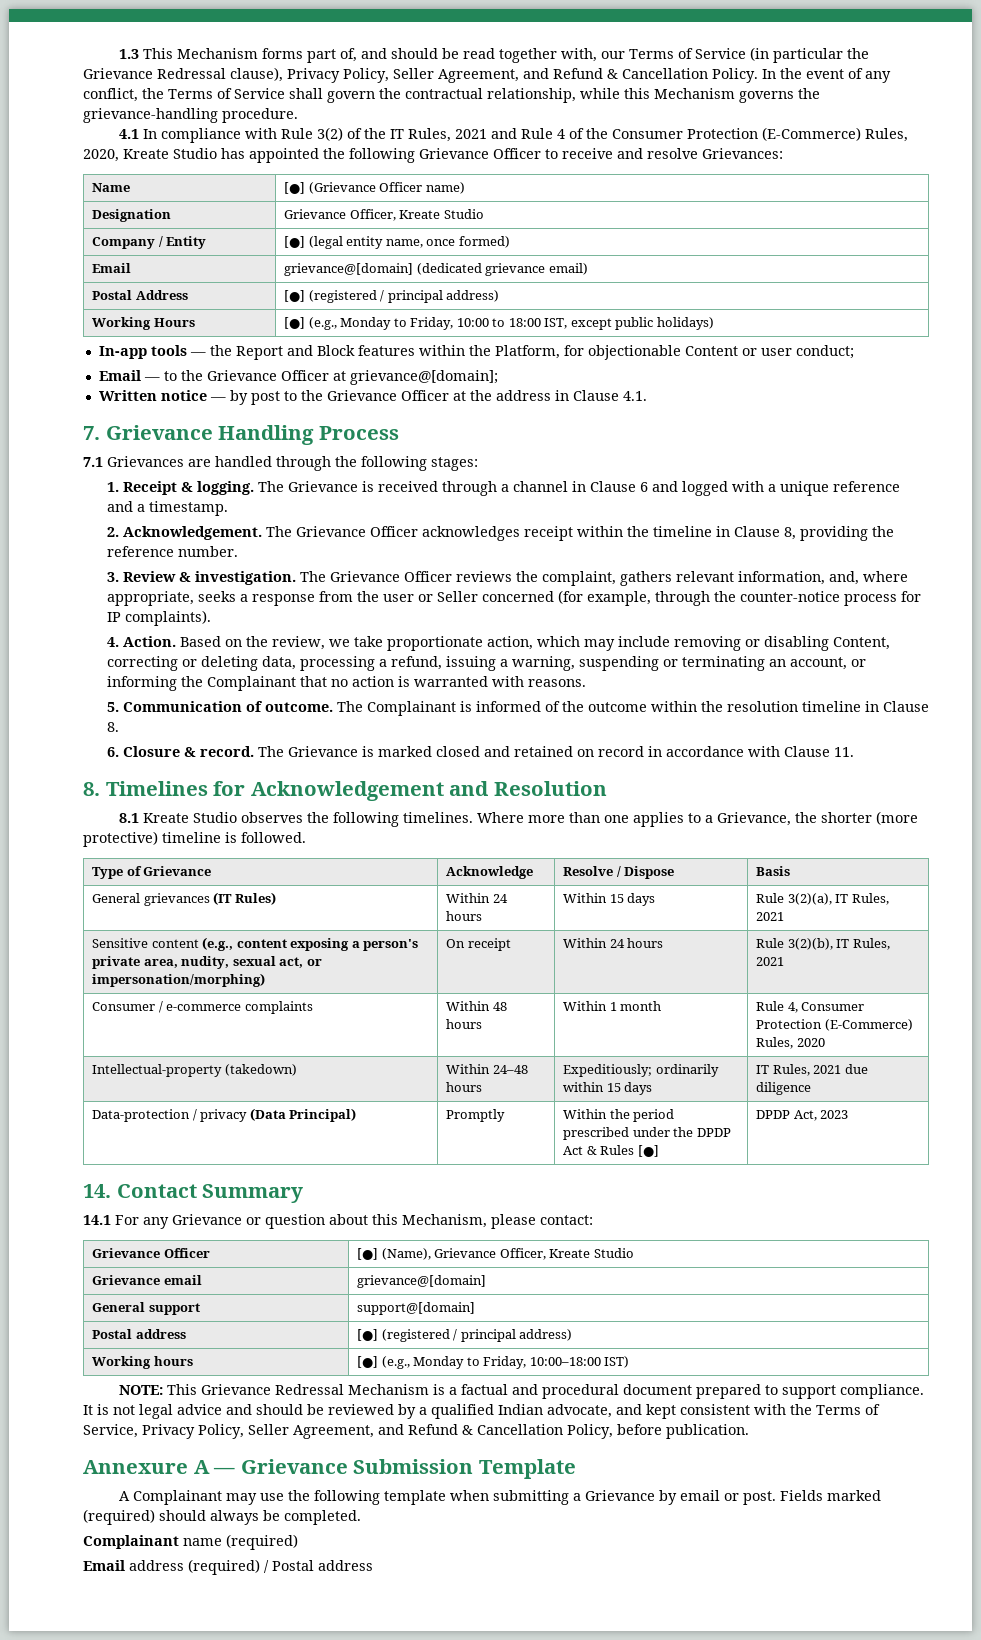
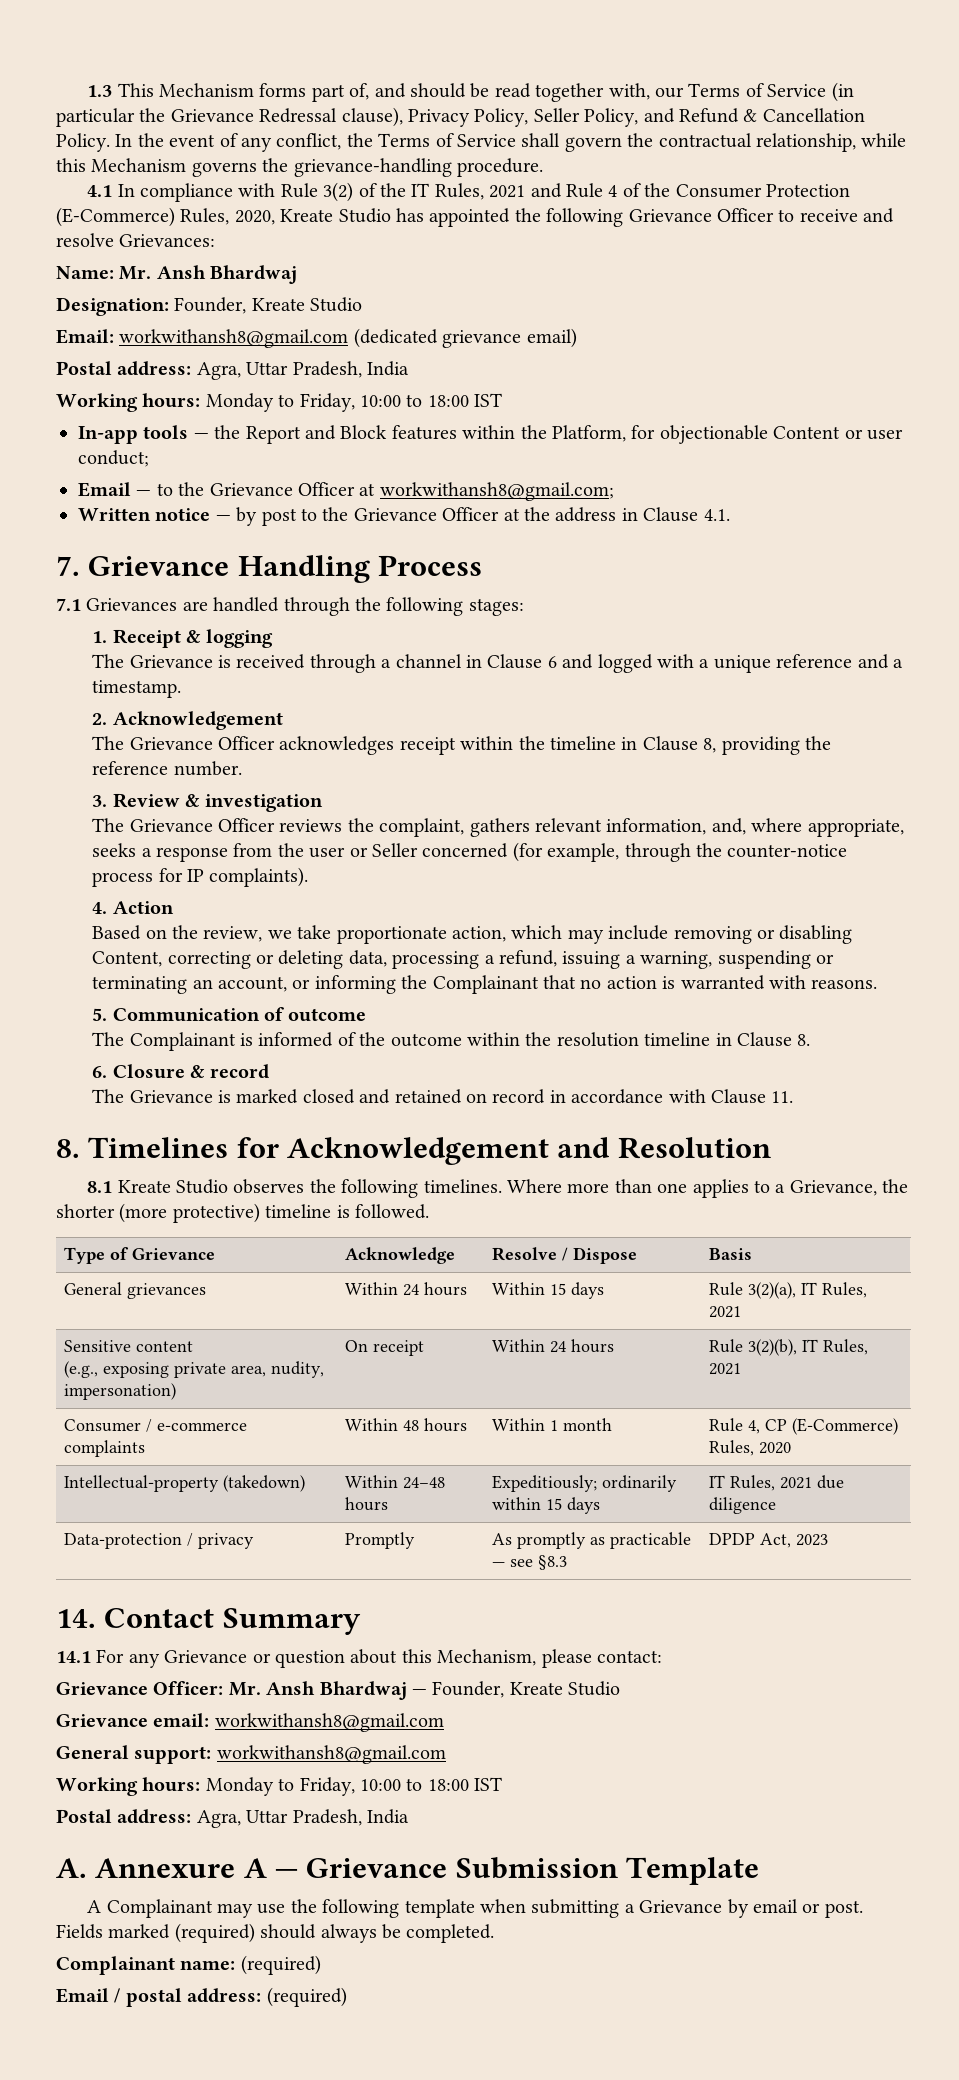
- 1.3 This Mechanism forms part of, and should be read together with, our Terms of Service (in particular the Grievance Redressal clause), Privacy Policy, Seller Agreement, and Refund & Cancellation Policy.
+ 1.3 This Mechanism forms part of, and should be read together with, our Terms of Service (in particular the Grievance Redressal clause), Privacy Policy, Seller Policy, and Refund & Cancellation Policy.
- Name | [●] (Grievance Officer name)
- Designation | Grievance Officer, Kreate Studio
- Company / Entity | [●] (legal entity name, once formed)
- Email | grievance@[domain] (dedicated grievance email)
- Postal Address | [●] (registered / principal address)
- Working Hours | [●] (e.g., Monday to Friday, 10:00 to 18:00 IST, except public holidays)
+ Name: Mr. Ansh Bhardwaj
+ Designation: Founder, Kreate Studio
+ Email: workwithansh8@gmail.com (dedicated grievance email)
+ Postal address: Agra, Uttar Pradesh, India
+ Working hours: Monday to Friday, 10:00 to 18:00 IST
- Email — to the Grievance Officer at grievance@[domain];
+ Email — to the Grievance Officer at workwithansh8@gmail.com;
- 1. Receipt & logging. The Grievance is received through a channel in Clause 6 and logged with a unique reference and a timestamp.
+ 1. Receipt & logging
+ The Grievance is received through a channel in Clause 6 and logged with a unique reference and a timestamp.
- 2. Acknowledgement. The Grievance Officer acknowledges receipt within the timeline in Clause 8, providing the reference number.
+ 2. Acknowledgement
+ The Grievance Officer acknowledges receipt within the timeline in Clause 8, providing the reference number.
- 3. Review & investigation. The Grievance Officer reviews the complaint, gathers relevant information, and, where appropriate, seeks a response from the user or Seller concerned (for example, through the counter-notice process for IP complaints).
+ 3. Review & investigation
+ The Grievance Officer reviews the complaint, gathers relevant information, and, where appropriate, seeks a response from the user or Seller concerned (for example, through the counter-notice process for IP complaints).
- 4. Action. Based on the review, we take proportionate action, which may include removing or disabling Content, correcting or deleting data, processing a refund, issuing a warning, suspending or terminating an account, or informing the Complainant that no action is warranted with reasons.
+ 4. Action
+ Based on the review, we take proportionate action, which may include removing or disabling Content, correcting or deleting data, processing a refund, issuing a warning, suspending or terminating an account, or informing the Complainant that no action is warranted with reasons.
- 5. Communication of outcome. The Complainant is informed of the outcome within the resolution timeline in Clause 8.
+ 5. Communication of outcome
+ The Complainant is informed of the outcome within the resolution timeline in Clause 8.
- 6. Closure & record. The Grievance is marked closed and retained on record in accordance with Clause 11.
+ 6. Closure & record
+ The Grievance is marked closed and retained on record in accordance with Clause 11.
- General grievances (IT Rules) | Within 24 hours | Within 15 days | Rule 3(2)(a), IT Rules, 2021
+ General grievances | Within 24 hours | Within 15 days | Rule 3(2)(a), IT Rules, 2021
- Sensitive content (e.g., content exposing a person's private area, nudity, sexual act, or impersonation/morphing) | On receipt | Within 24 hours | Rule 3(2)(b), IT Rules, 2021
+ Sensitive content
+ (e.g., exposing private area, nudity, impersonation) | On receipt | Within 24 hours | Rule 3(2)(b), IT Rules, 2021
- Consumer / e-commerce complaints | Within 48 hours | Within 1 month | Rule 4, Consumer Protection (E-Commerce) Rules, 2020
+ Consumer / e-commerce complaints | Within 48 hours | Within 1 month | Rule 4, CP (E-Commerce) Rules, 2020
- Data-protection / privacy (Data Principal) | Promptly | Within the period prescribed under the DPDP Act & Rules [●] | DPDP Act, 2023
+ Data-protection / privacy | Promptly | As promptly as practicable — see §8.3 | DPDP Act, 2023
- Grievance Officer | [●] (Name), Grievance Officer, Kreate Studio
- Grievance email | grievance@[domain]
- General support | support@[domain]
- Postal address | [●] (registered / principal address)
- Working hours | [●] (e.g., Monday to Friday, 10:00–18:00 IST)
- NOTE: This Grievance Redressal Mechanism is a factual and procedural document prepared to support compliance. It is not legal advice and should be reviewed by a qualified Indian advocate, and kept consistent with the Terms of Service, Privacy Policy, Seller Agreement, and Refund & Cancellation Policy, before publication.
- Annexure A — Grievance Submission Template
+ Grievance Officer: Mr. Ansh Bhardwaj — Founder, Kreate Studio
+ Grievance email: workwithansh8@gmail.com
+ General support: workwithansh8@gmail.com
+ Working hours: Monday to Friday, 10:00 to 18:00 IST
+ Postal address: Agra, Uttar Pradesh, India
+ A. Annexure A — Grievance Submission Template
- Complainant name (required)
+ Complainant name: (required)
- Email address (required) / Postal address
+ Email / postal address: (required)

